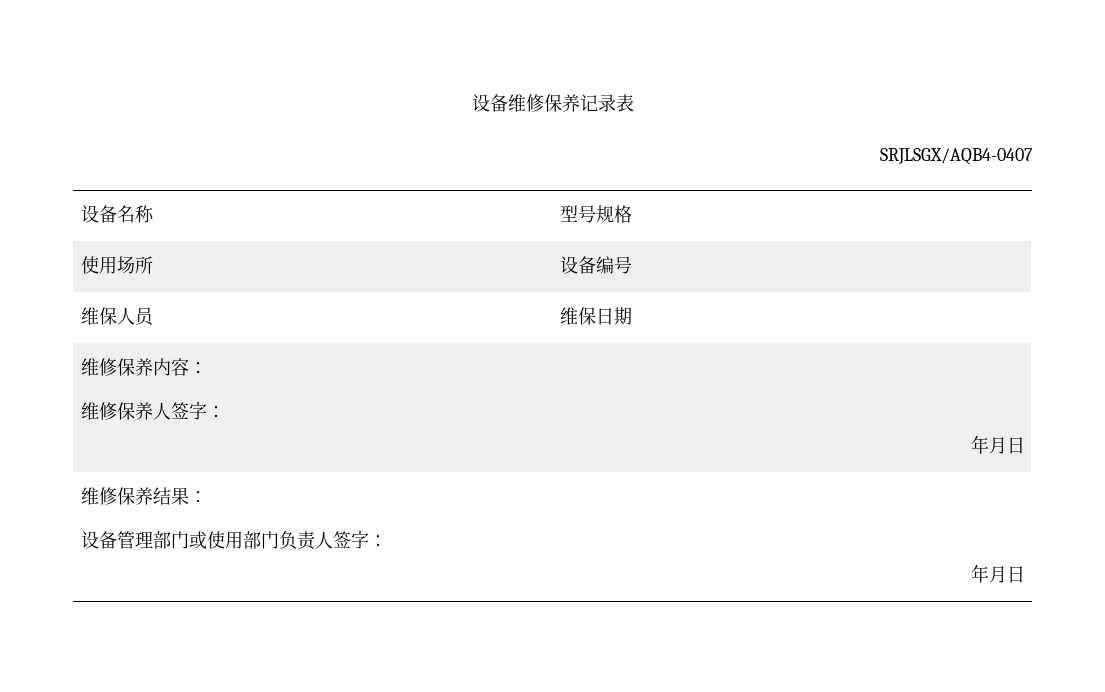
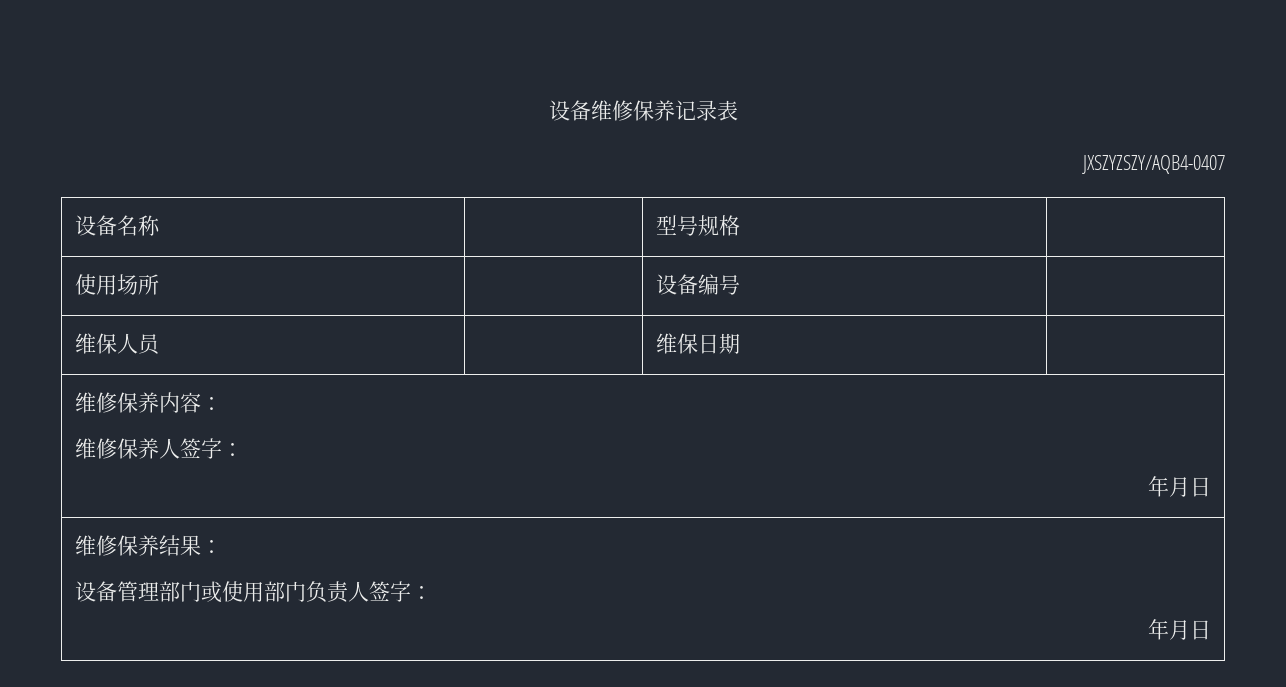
- SRJLSGX/AQB4-0407
+ JXSZYZSZY/AQB4-0407

